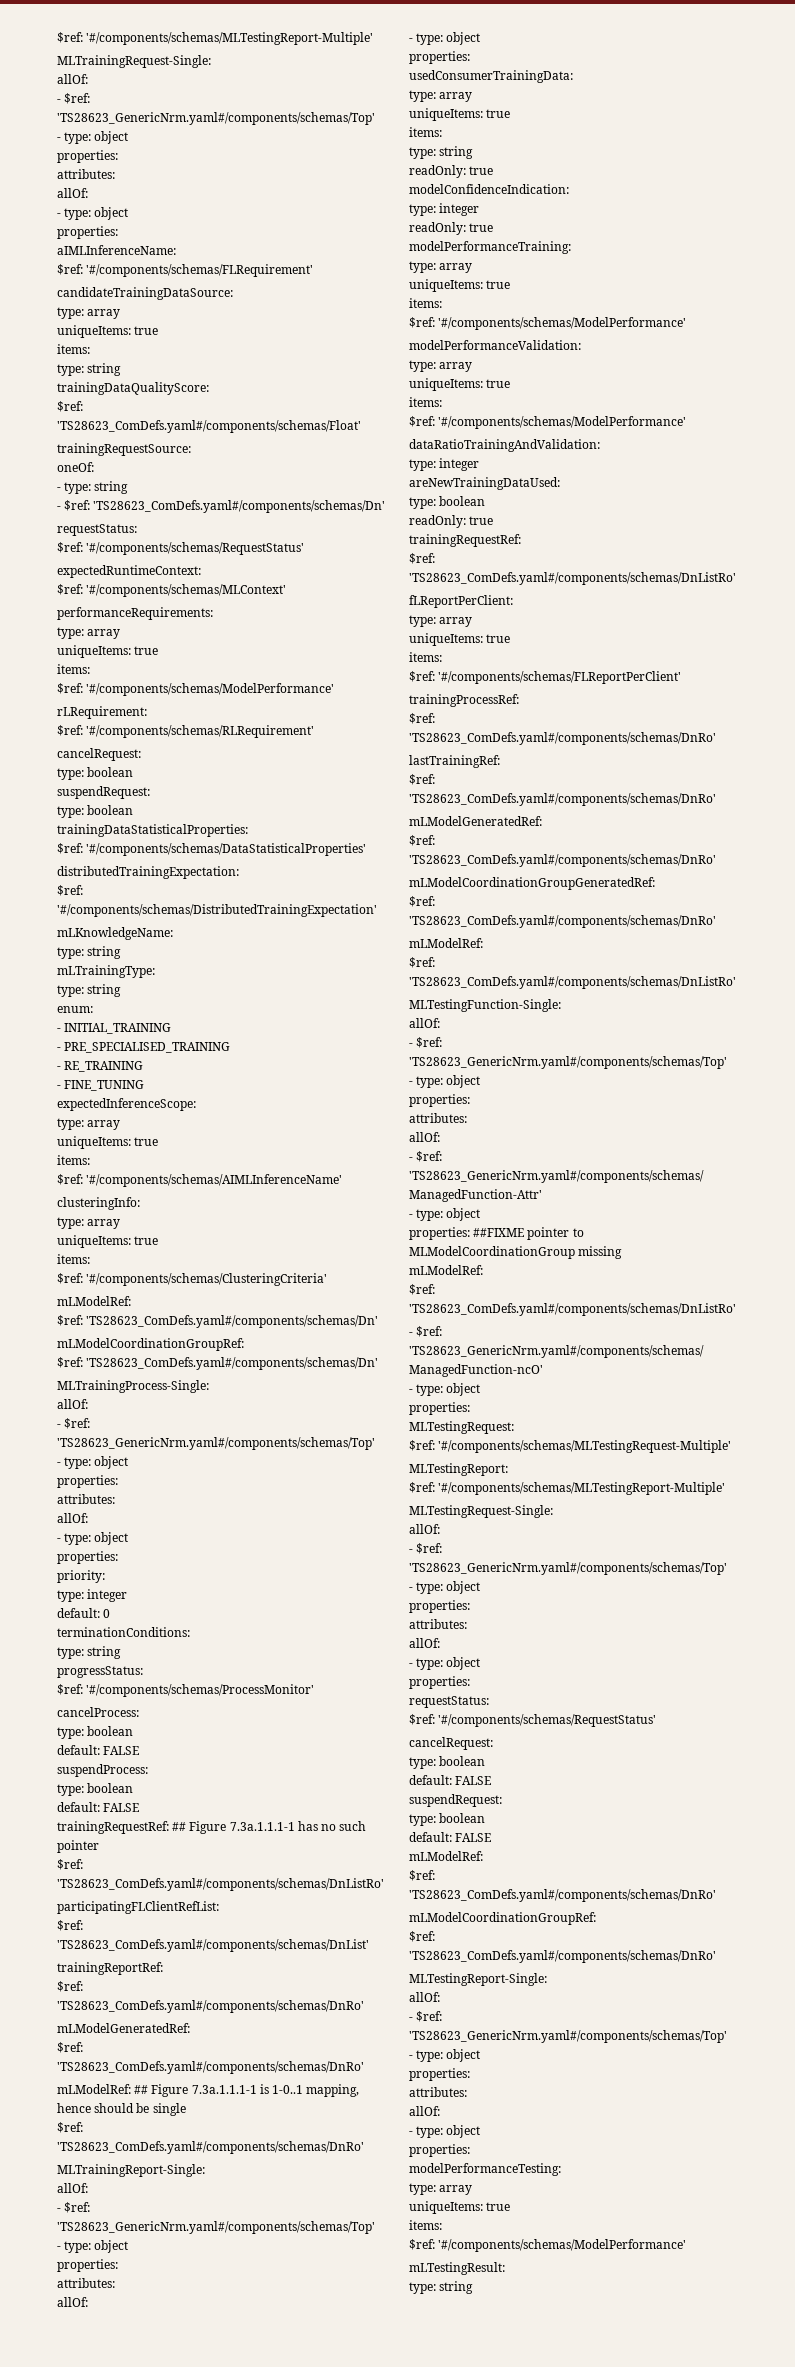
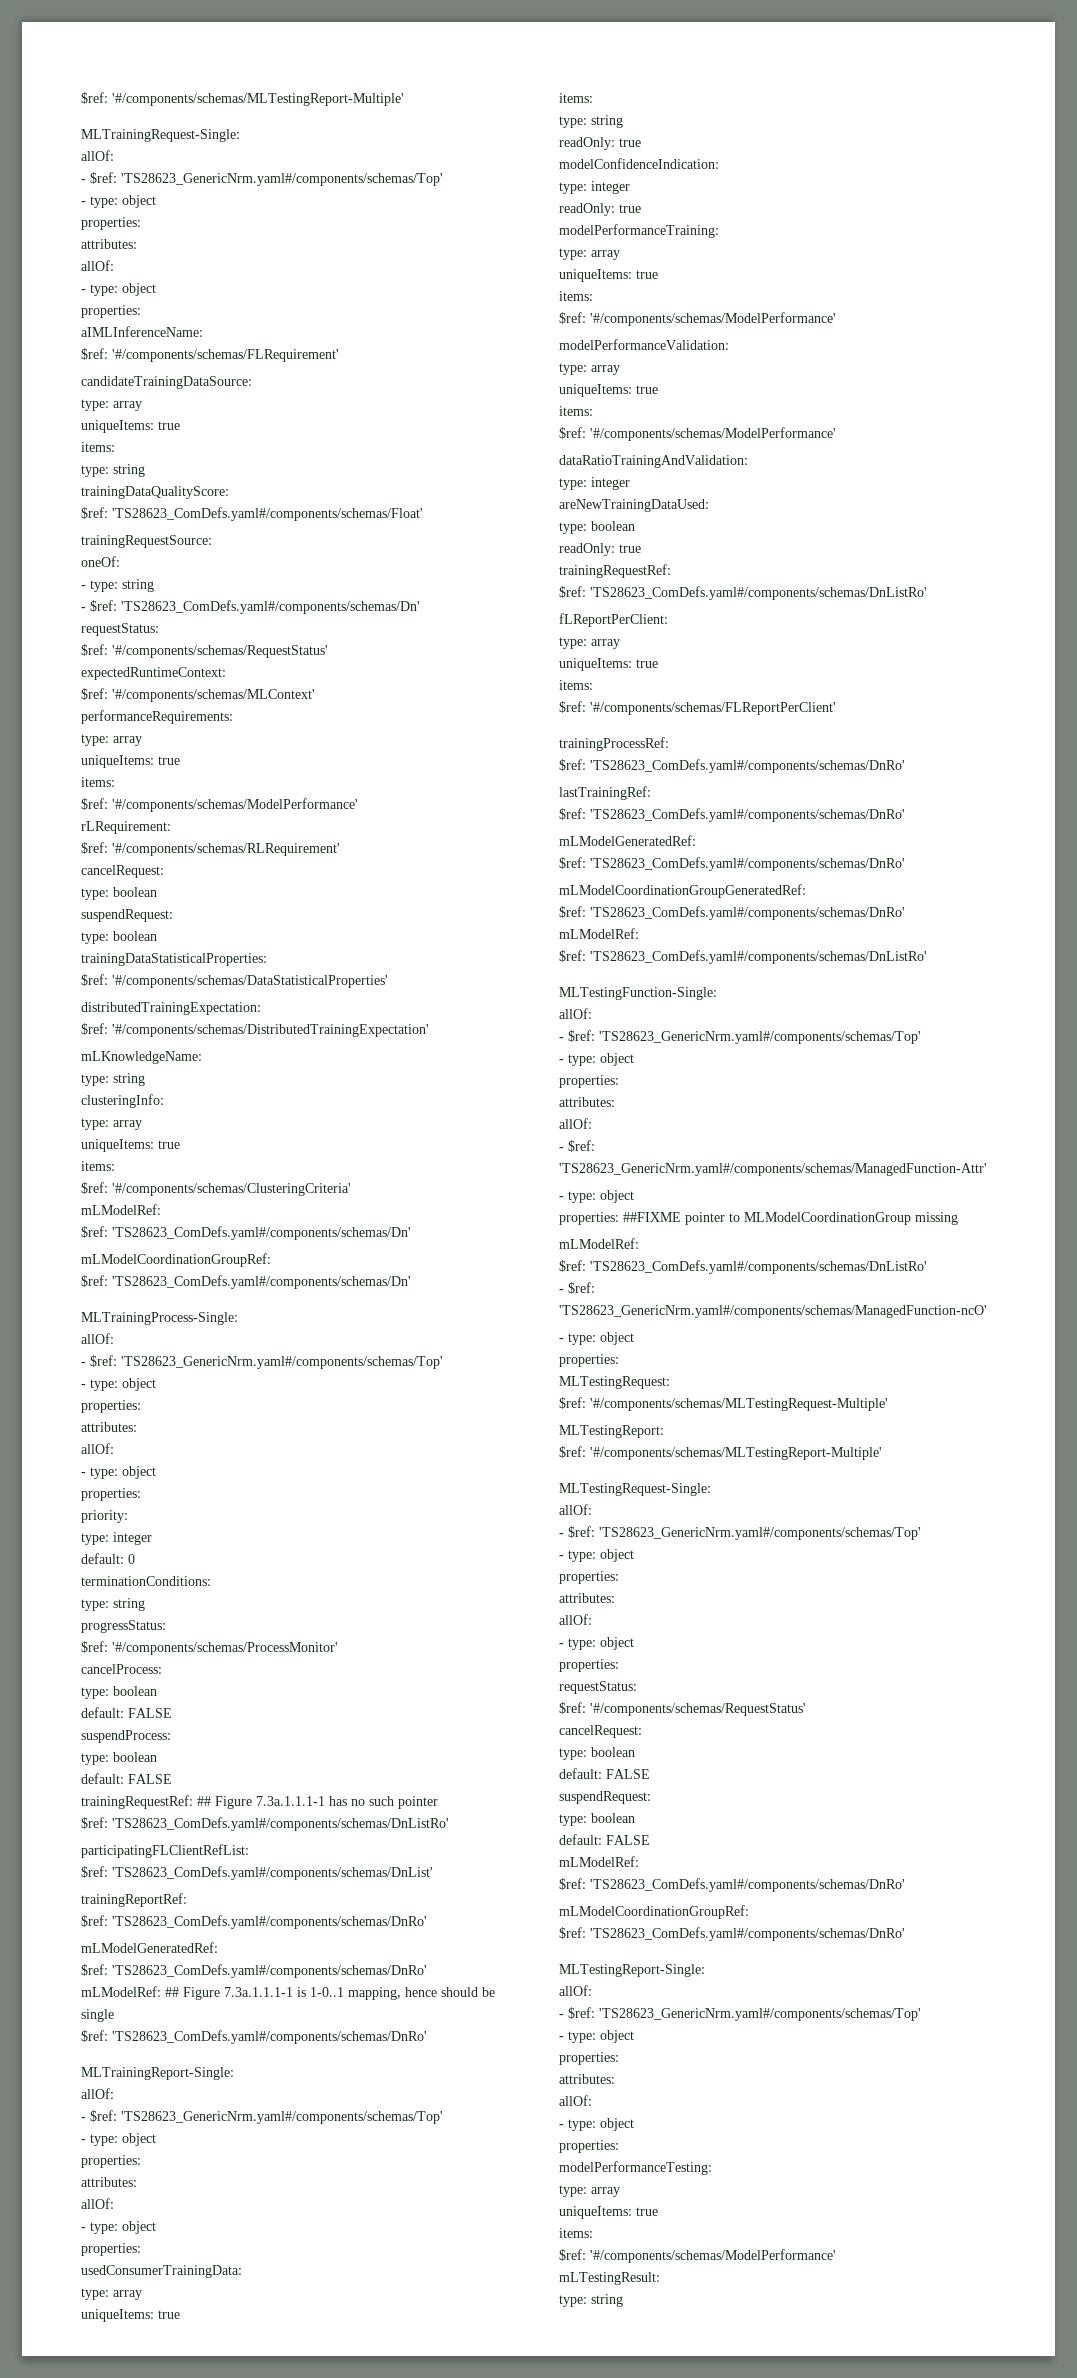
- mLTrainingType:
- type: string
- enum:
- - INITIAL_TRAINING
- - PRE_SPECIALISED_TRAINING
- - RE_TRAINING
- - FINE_TUNING
- expectedInferenceScope:
- type: array
- uniqueItems: true
- items:
- $ref: '#/components/schemas/AIMLInferenceName'

